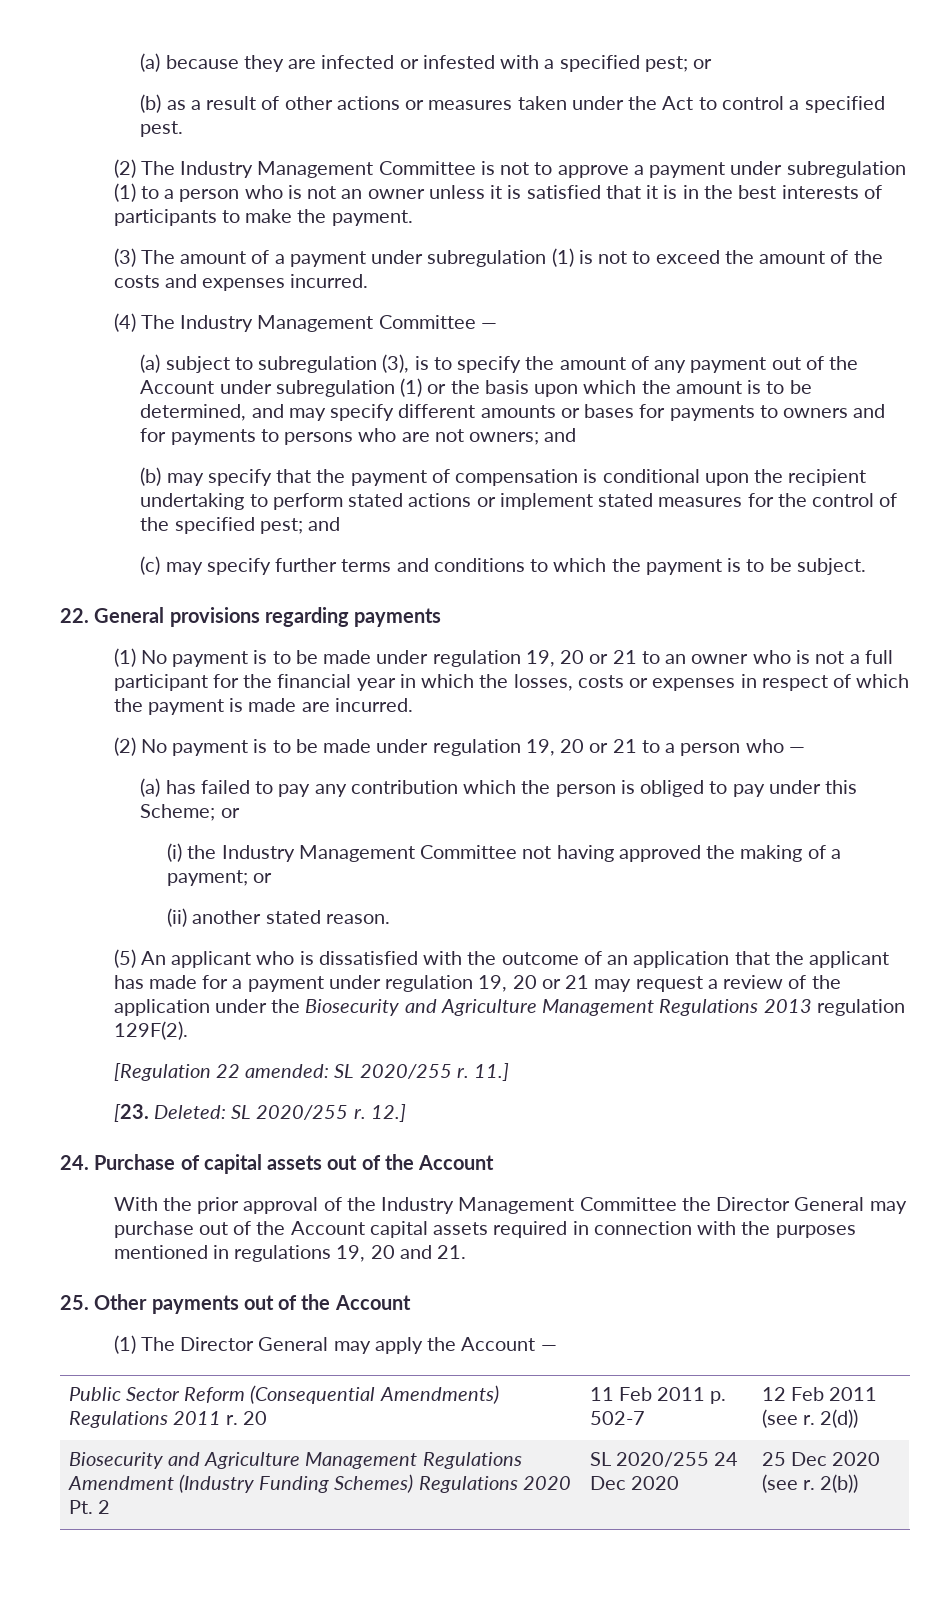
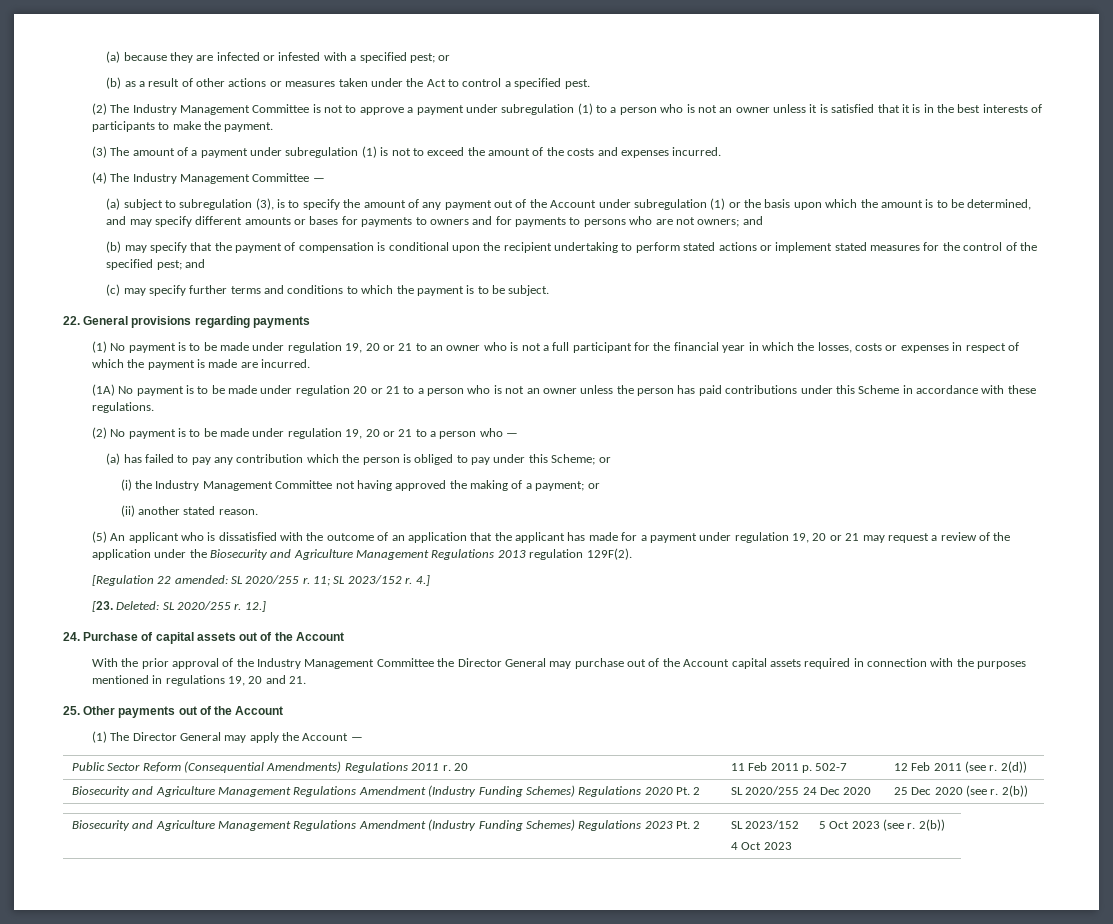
+ (1A) No payment is to be made under regulation 20 or 21 to a person who is not an owner unless the person has paid contributions under this Scheme in accordance with these regulations.
- 11.]
+ 11; SL 2023/152 r. 4.]
+ Biosecurity and Agriculture Management Regulations Amendment (Industry Funding Schemes) Regulations 2023 Pt. 2 | SL 2023/152
+ 4 Oct 2023 | 5 Oct 2023 (see r. 2(b))

